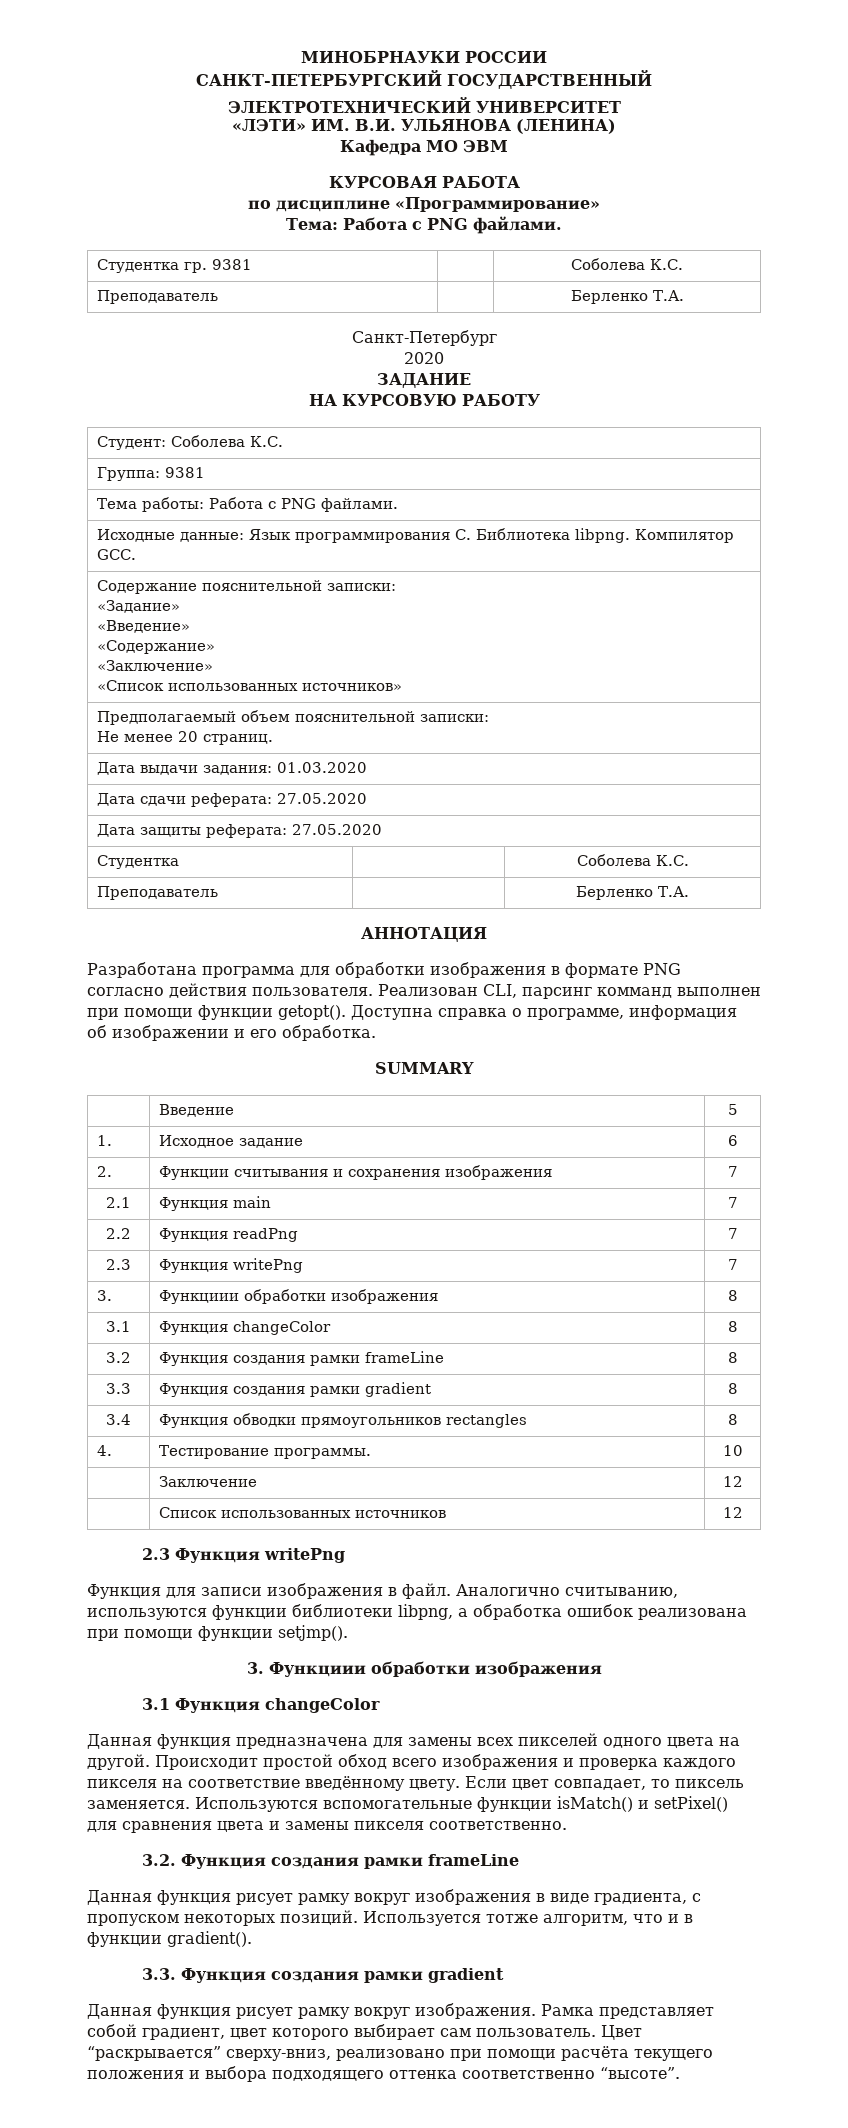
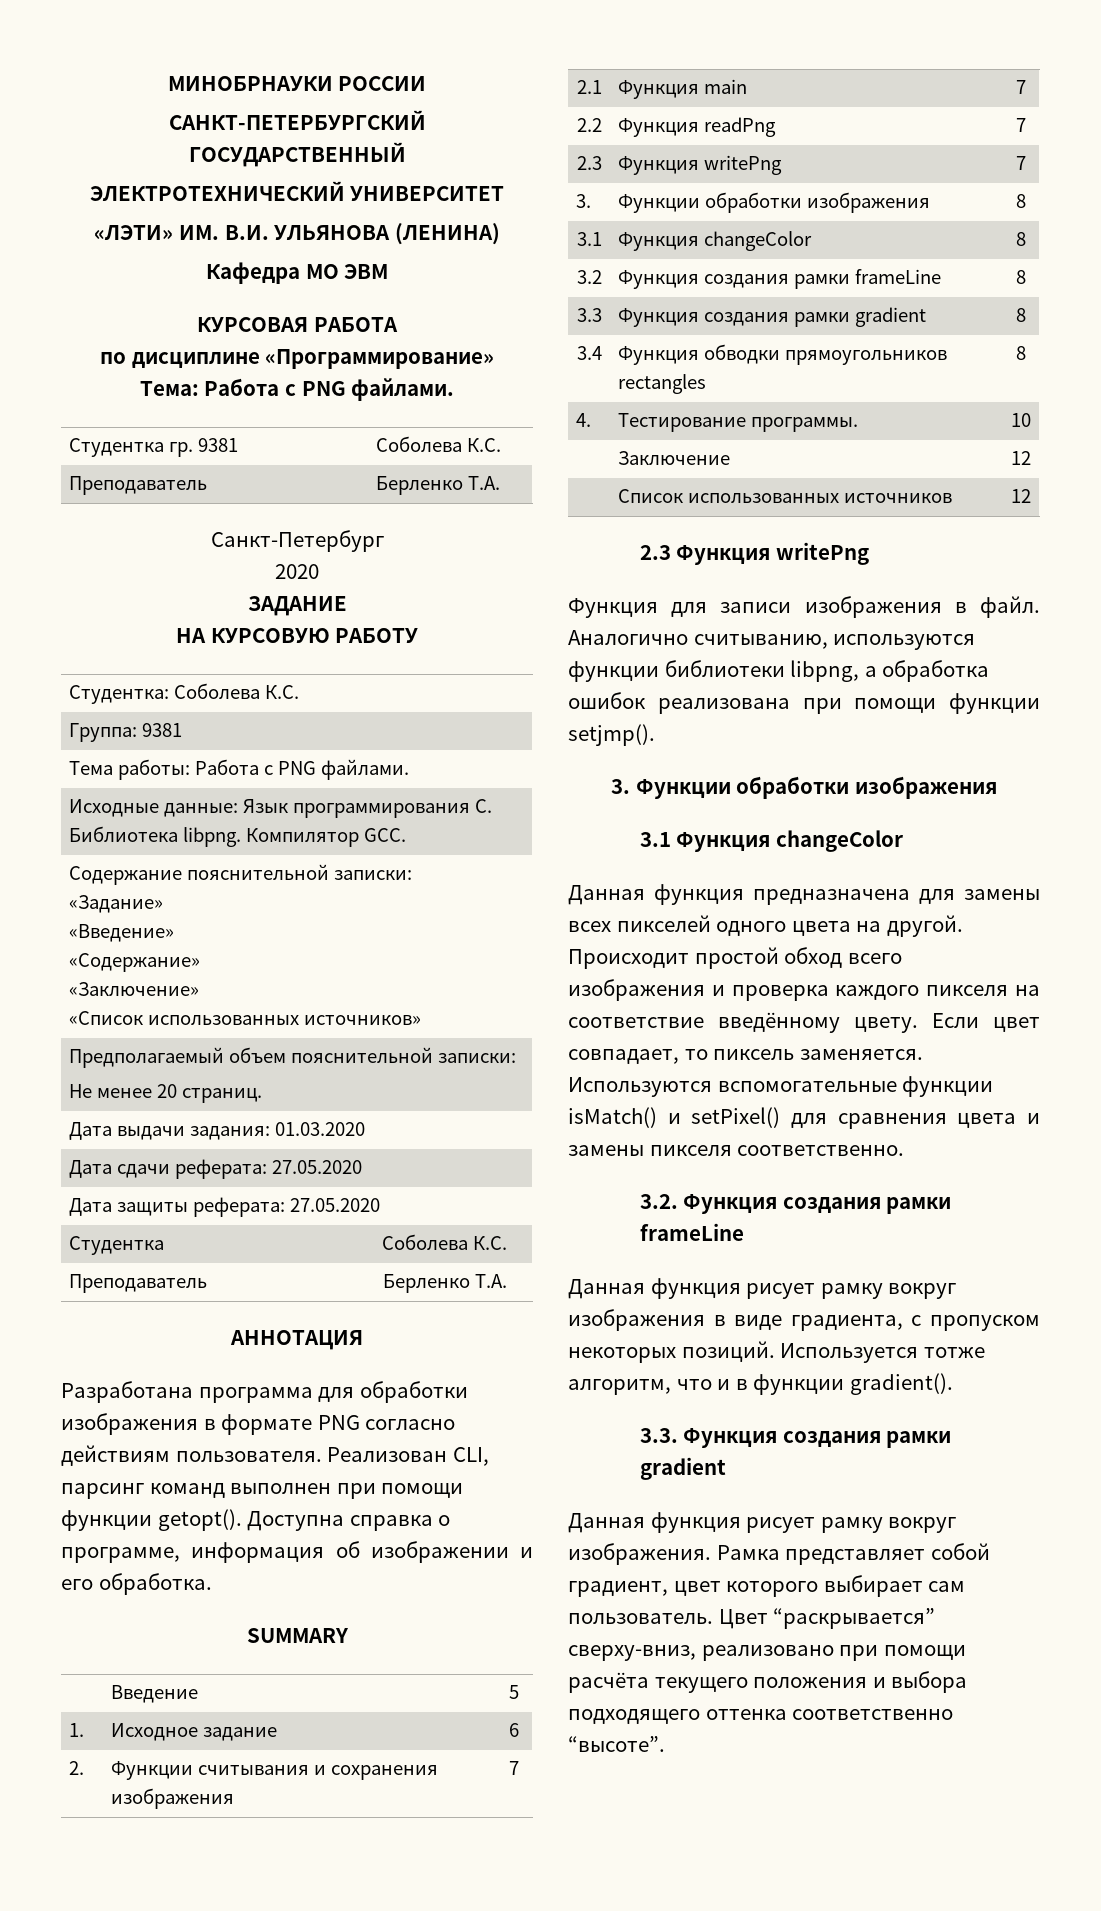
- Студент: Соболева К.С.
+ Студентка: Соболева К.С.
- Разработана программа для обработки изображения в формате PNG согласно действия пользователя.
+ Разработана программа для обработки изображения в формате PNG согласно действиям пользователя.
- Реализован CLI, парсинг комманд выполнен при помощи функции getopt().
+ Реализован CLI, парсинг команд выполнен при помощи функции getopt().
- 3. | Функциии обработки изображения | 8
+ 3. | Функции обработки изображения | 8
- 3. Функциии обработки изображения
+ 3. Функции обработки изображения

